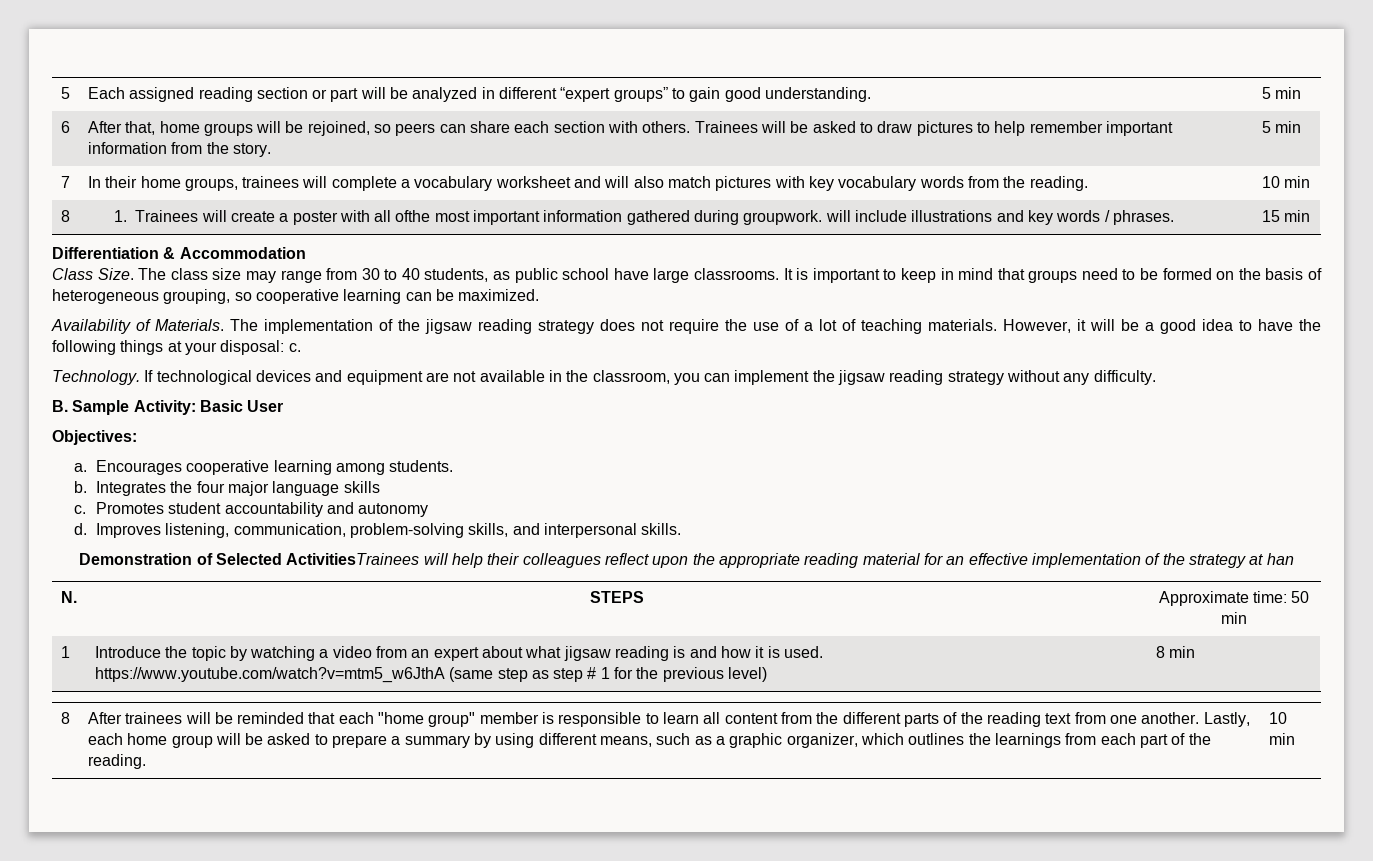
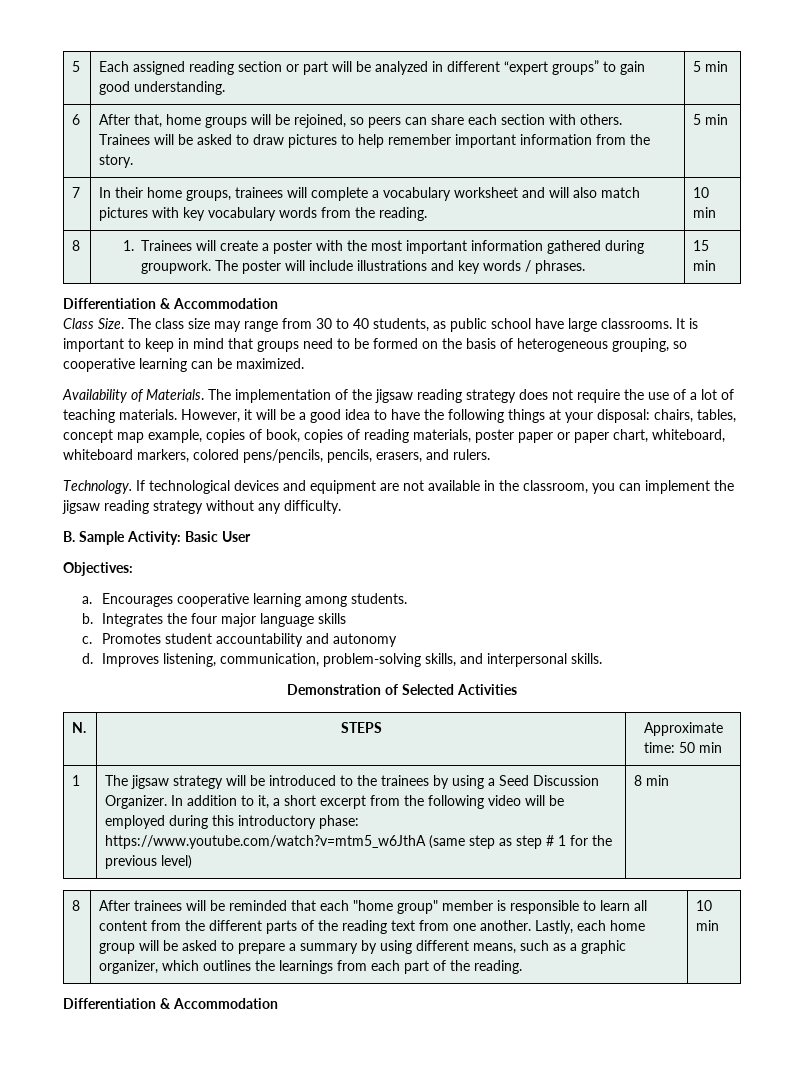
- 8 | 1. Trainees will create a poster with all ofthe most important information gathered during groupwork. will include illustrations and key words / phrases. | 15 min
+ 8 | 1. Trainees will create a poster with the most important information gathered during groupwork. The poster will include illustrations and key words / phrases. | 15 min
- However, it will be a good idea to have the following things at your disposal: c.
+ However, it will be a good idea to have the following things at your disposal: chairs, tables, concept map example, copies of book, copies of reading materials, poster paper or paper chart, whiteboard, whiteboard markers, colored pens/pencils, pencils, erasers, and rulers.
- Demonstration of Selected ActivitiesTrainees will help their colleagues reflect upon the appropriate reading material for an effective implementation of the strategy at han
+ Demonstration of Selected Activities
- Introduce the topic by watching a video from an expert about what jigsaw reading is and how it is used. https://www.youtube.com/watch?v=mtm5_w6JthA (same step as step # 1 for the previous level)
+ The jigsaw strategy will be introduced to the trainees by using a Seed Discussion Organizer. In addition to it, a short excerpt from the following video will be employed during this introductory phase: https://www.youtube.com/watch?v=mtm5_w6JthA (same step as step # 1 for the previous level)
  Lastly, each home group will be asked to prepare a summary by using different means, such as a graphic organizer, which outlines the learnings from each part of the reading. | 10 min
+ Differentiation & Accommodation

